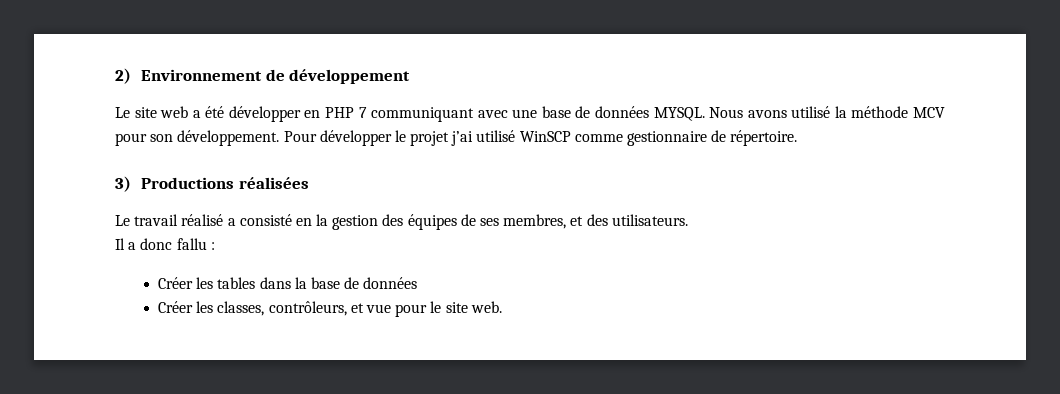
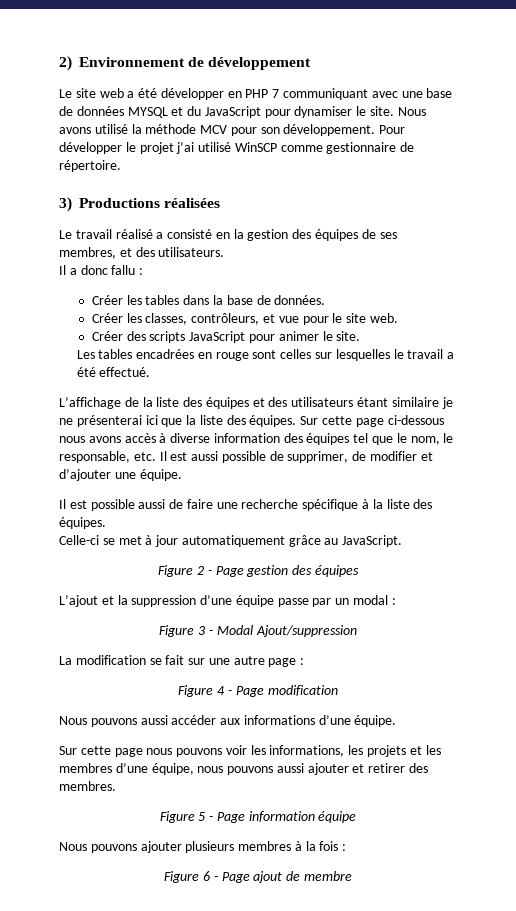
- Le site web a été développer en PHP 7 communiquant avec une base de données MYSQL.
+ Le site web a été développer en PHP 7 communiquant avec une base de données MYSQL et du JavaScript pour dynamiser le site.
- Créer les tables dans la base de données
+ Créer les tables dans la base de données.
+ Créer des scripts JavaScript pour animer le site.
+ Les tables encadrées en rouge sont celles sur lesquelles le travail a été effectué.
+ L’affichage de la liste des équipes et des utilisateurs étant similaire je ne présenterai ici que la liste des équipes. Sur cette page ci-dessous nous avons accès à diverse information des équipes tel que le nom, le responsable, etc. Il est aussi possible de supprimer, de modifier et d’ajouter une équipe.
+ Il est possible aussi de faire une recherche spécifique à la liste des équipes.
+ Celle-ci se met à jour automatiquement grâce au JavaScript.
+ Figure 2 - Page gestion des équipes
+ L’ajout et la suppression d’une équipe passe par un modal :
+ Figure 3 - Modal Ajout/suppression
+ La modification se fait sur une autre page :
+ Figure 4 - Page modification
+ Nous pouvons aussi accéder aux informations d’une équipe.
+ Sur cette page nous pouvons voir les informations, les projets et les membres d’une équipe, nous pouvons aussi ajouter et retirer des membres.
+ Figure 5 - Page information équipe
+ Nous pouvons ajouter plusieurs membres à la fois :
+ Figure 6 - Page ajout de membre

